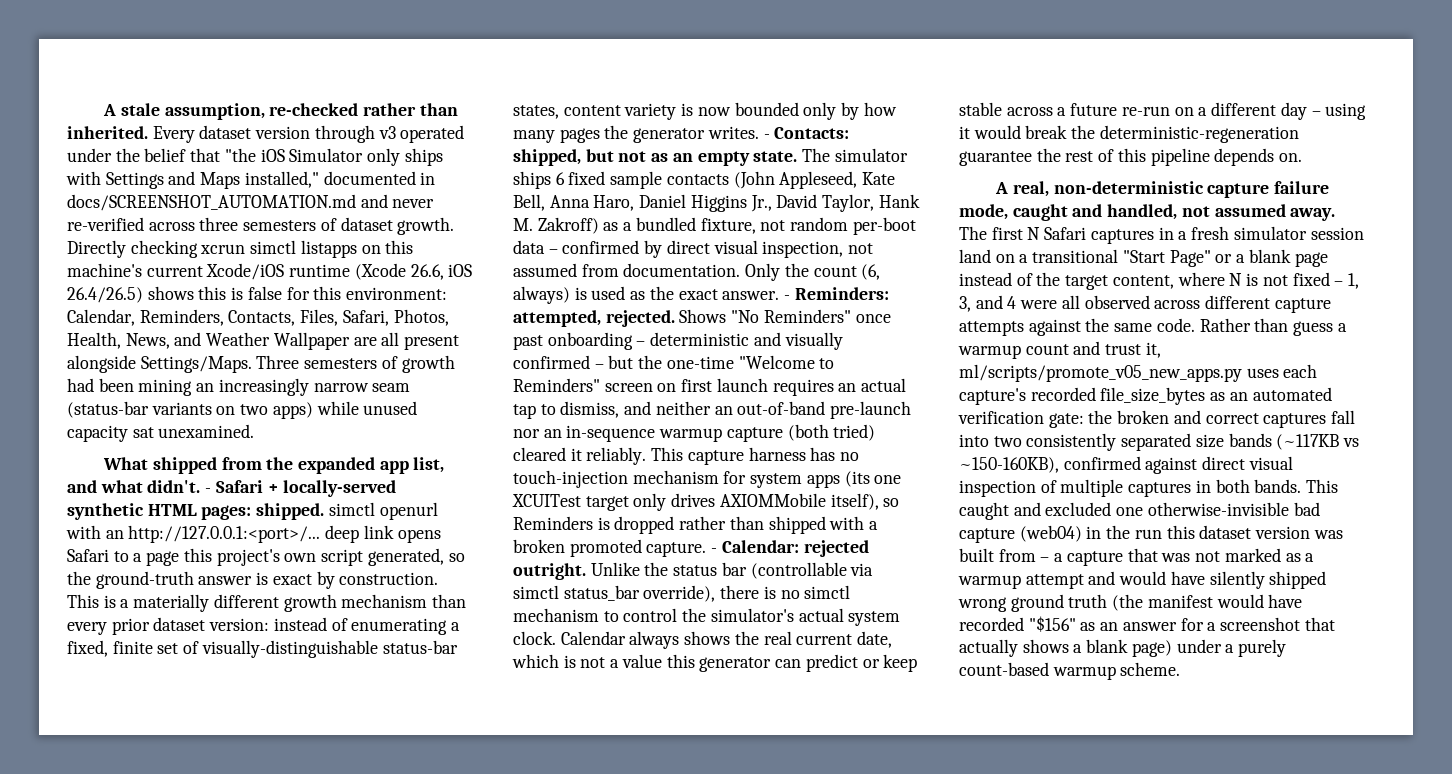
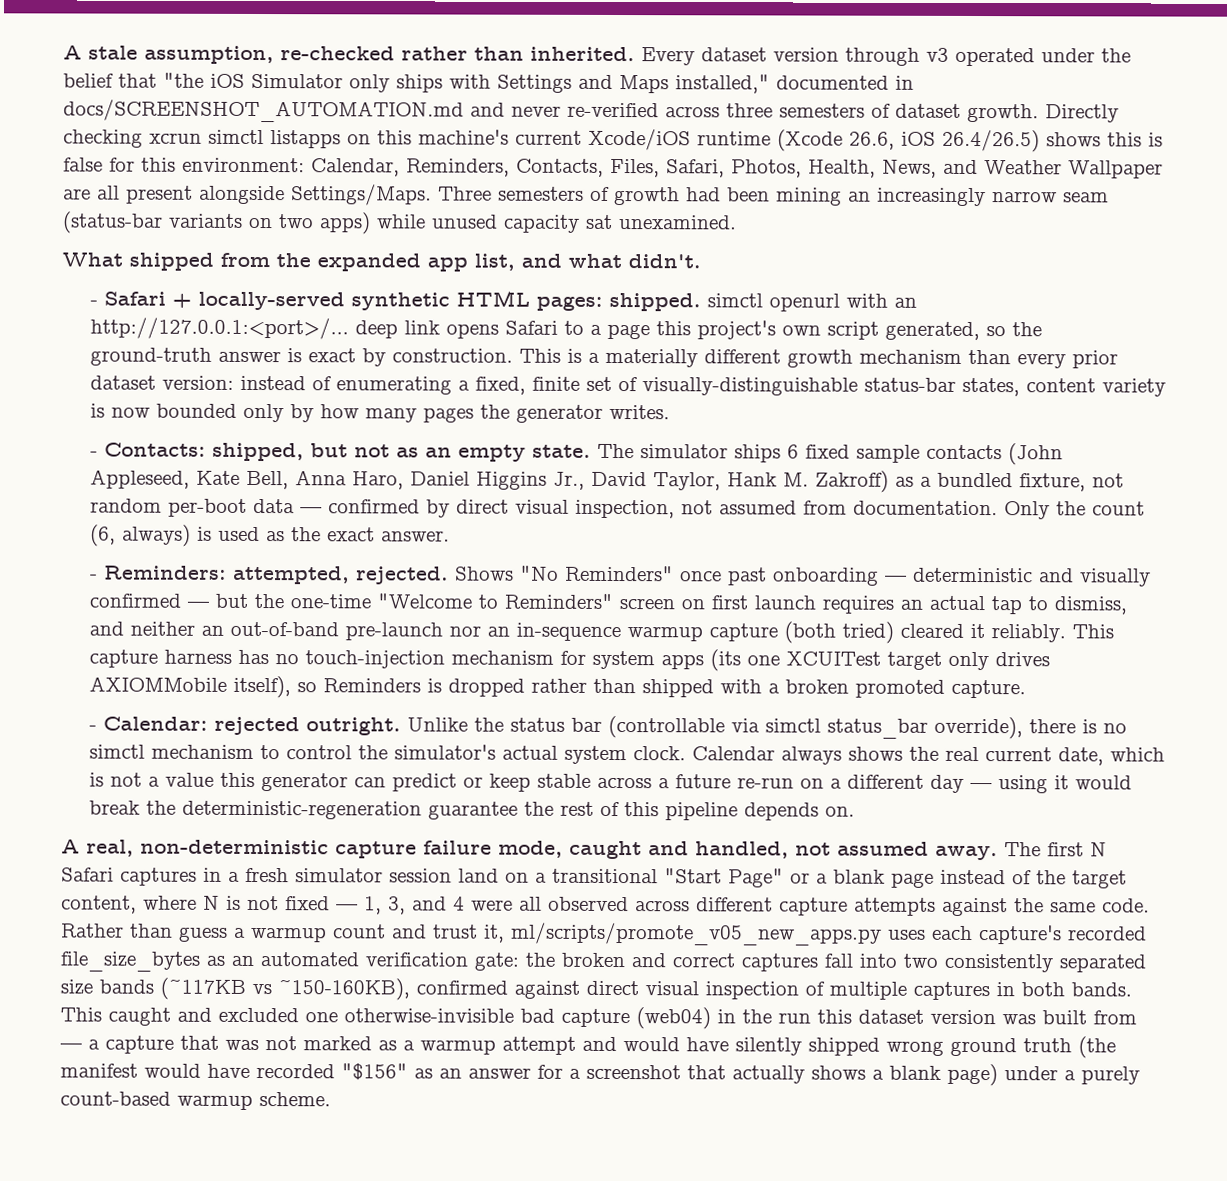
- What shipped from the expanded app list, and what didn't. - Safari + locally-served synthetic HTML pages: shipped. simctl openurl with an http://127.0.0.1:<port>/... deep link opens Safari to a page this project's own script generated, so the ground-truth answer is exact by construction.
+ What shipped from the expanded app list, and what didn't.
+ - Safari + locally-served synthetic HTML pages: shipped. simctl openurl with an http://127.0.0.1:<port>/... deep link opens Safari to a page this project's own script generated, so the ground-truth answer is exact by construction.
- This is a materially different growth mechanism than every prior dataset version: instead of enumerating a fixed, finite set of visually-distinguishable status-bar states, content variety is now bounded only by how many pages the generator writes. - Contacts: shipped, but not as an empty state.
+ This is a materially different growth mechanism than every prior dataset version: instead of enumerating a fixed, finite set of visually-distinguishable status-bar states, content variety is now bounded only by how many pages the generator writes.
+ - Contacts: shipped, but not as an empty state.
- The simulator ships 6 fixed sample contacts (John Appleseed, Kate Bell, Anna Haro, Daniel Higgins Jr., David Taylor, Hank M. Zakroff) as a bundled fixture, not random per-boot data – confirmed by direct visual inspection, not assumed from documentation.
+ The simulator ships 6 fixed sample contacts (John Appleseed, Kate Bell, Anna Haro, Daniel Higgins Jr., David Taylor, Hank M. Zakroff) as a bundled fixture, not random per-boot data — confirmed by direct visual inspection, not assumed from documentation.
- Only the count (6, always) is used as the exact answer. - Reminders: attempted, rejected.
+ Only the count (6, always) is used as the exact answer.
+ - Reminders: attempted, rejected.
- Shows "No Reminders" once past onboarding – deterministic and visually confirmed – but the one-time "Welcome to Reminders" screen on first launch requires an actual tap to dismiss, and neither an out-of-band pre-launch nor an in-sequence warmup capture (both tried) cleared it reliably.
+ Shows "No Reminders" once past onboarding — deterministic and visually confirmed — but the one-time "Welcome to Reminders" screen on first launch requires an actual tap to dismiss, and neither an out-of-band pre-launch nor an in-sequence warmup capture (both tried) cleared it reliably.
- This capture harness has no touch-injection mechanism for system apps (its one XCUITest target only drives AXIOMMobile itself), so Reminders is dropped rather than shipped with a broken promoted capture. - Calendar: rejected outright.
+ This capture harness has no touch-injection mechanism for system apps (its one XCUITest target only drives AXIOMMobile itself), so Reminders is dropped rather than shipped with a broken promoted capture.
+ - Calendar: rejected outright.
- Calendar always shows the real current date, which is not a value this generator can predict or keep stable across a future re-run on a different day – using it would break the deterministic-regeneration guarantee the rest of this pipeline depends on.
+ Calendar always shows the real current date, which is not a value this generator can predict or keep stable across a future re-run on a different day — using it would break the deterministic-regeneration guarantee the rest of this pipeline depends on.
- The first N Safari captures in a fresh simulator session land on a transitional "Start Page" or a blank page instead of the target content, where N is not fixed – 1, 3, and 4 were all observed across different capture attempts against the same code.
+ The first N Safari captures in a fresh simulator session land on a transitional "Start Page" or a blank page instead of the target content, where N is not fixed — 1, 3, and 4 were all observed across different capture attempts against the same code.
- This caught and excluded one otherwise-invisible bad capture (web04) in the run this dataset version was built from – a capture that was not marked as a warmup attempt and would have silently shipped wrong ground truth (the manifest would have recorded "$156" as an answer for a screenshot that actually shows a blank page) under a purely count-based warmup scheme.
+ This caught and excluded one otherwise-invisible bad capture (web04) in the run this dataset version was built from — a capture that was not marked as a warmup attempt and would have silently shipped wrong ground truth (the manifest would have recorded "$156" as an answer for a screenshot that actually shows a blank page) under a purely count-based warmup scheme.

